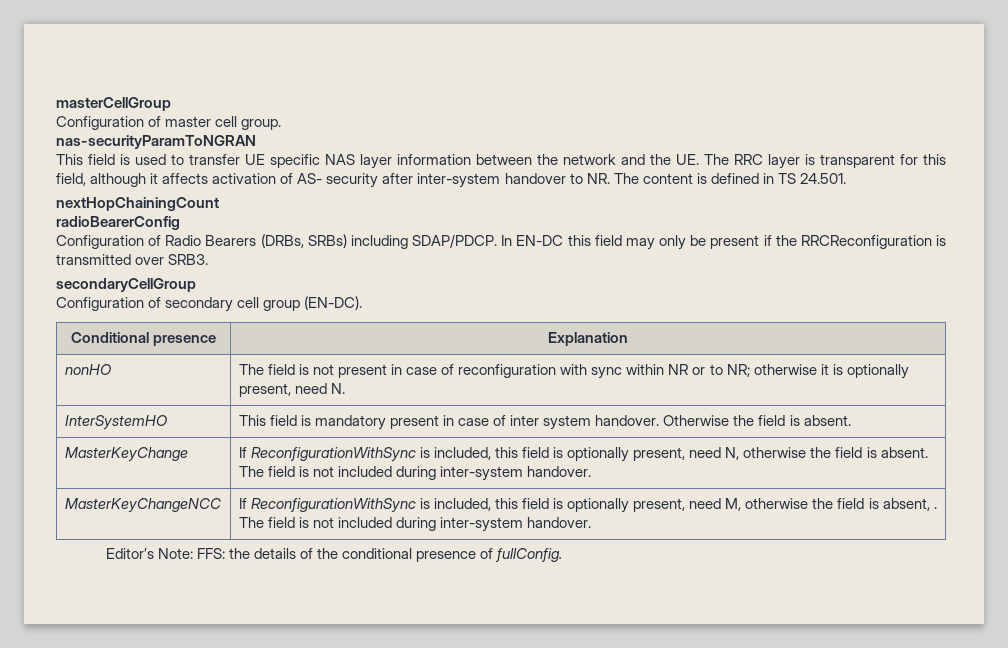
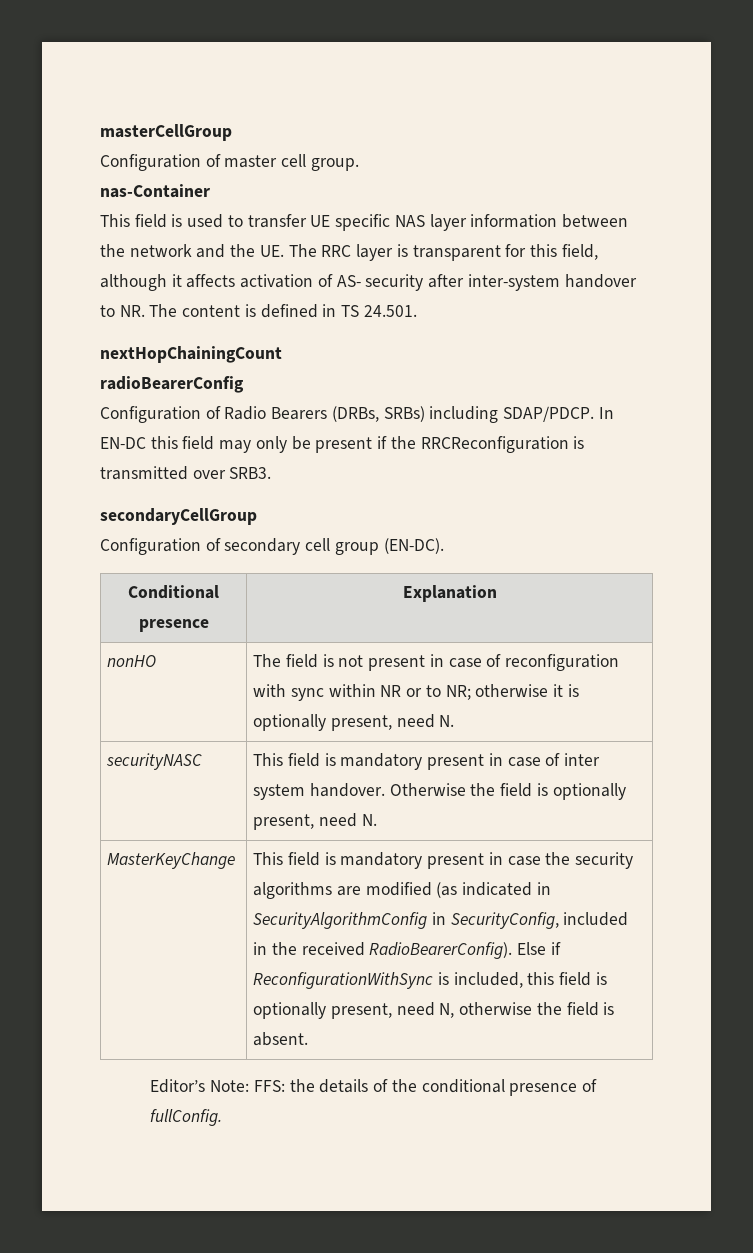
- nas-securityParamToNGRAN
+ nas-Container
- InterSystemHO | This field is mandatory present in case of inter system handover. Otherwise the field is absent.
- MasterKeyChange | If ReconfigurationWithSync is included, this field is optionally present, need N, otherwise the field is absent. The field is not included during inter-system handover.
- MasterKeyChangeNCC | If ReconfigurationWithSync is included, this field is optionally present, need M, otherwise the field is absent, . The field is not included during inter-system handover.
+ securityNASC | This field is mandatory present in case of inter system handover. Otherwise the field is optionally present, need N.
+ MasterKeyChange | This field is mandatory present in case the security algorithms are modified (as indicated in SecurityAlgorithmConfig in SecurityConfig, included in the received RadioBearerConfig). Else if ReconfigurationWithSync is included, this field is optionally present, need N, otherwise the field is absent.

